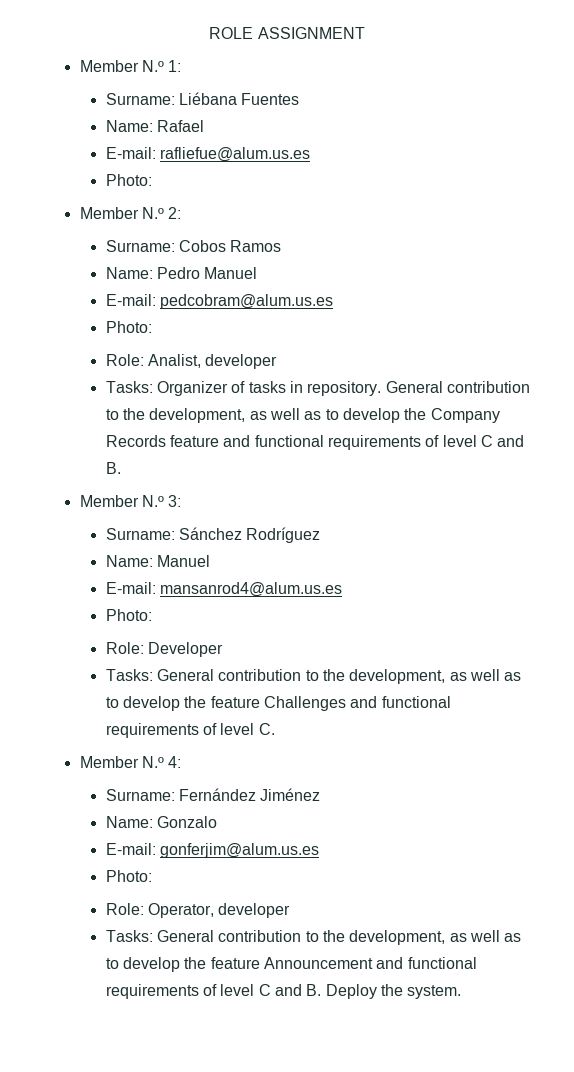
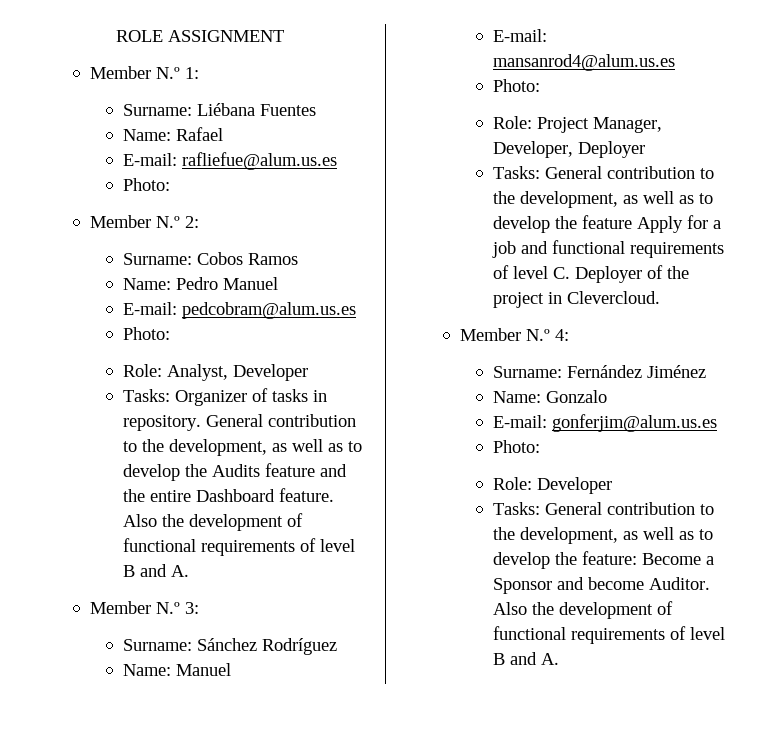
- Role: Analist, developer
+ Role: Analyst, Developer
- General contribution to the development, as well as to develop the Company Records feature and functional requirements of level C and B.
+ General contribution to the development, as well as to develop the Audits feature and the entire Dashboard feature. Also the development of functional requirements of level B and A.
- Role: Developer
+ Role: Project Manager, Developer, Deployer
- Tasks: General contribution to the development, as well as to develop the feature Challenges and functional requirements of level C.
+ Tasks: General contribution to the development, as well as to develop the feature Apply for a job and functional requirements of level C. Deployer of the project in Clevercloud.
- Role: Operator, developer
+ Role: Developer
- Tasks: General contribution to the development, as well as to develop the feature Announcement and functional requirements of level C and B. Deploy the system.
+ Tasks: General contribution to the development, as well as to develop the feature: Become a Sponsor and become Auditor. Also the development of functional requirements of level B and A.

